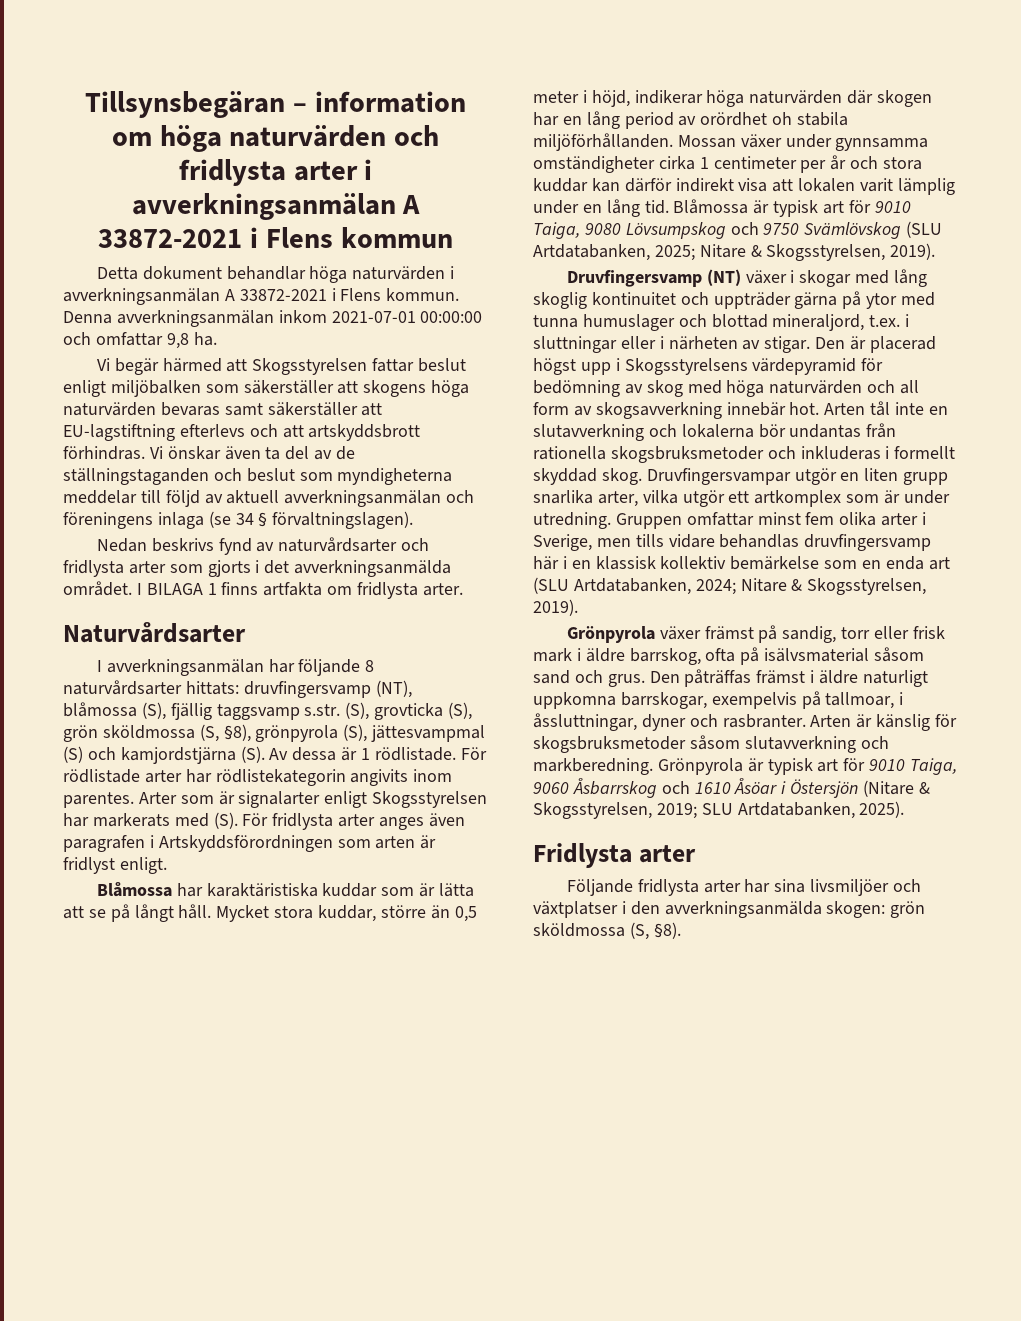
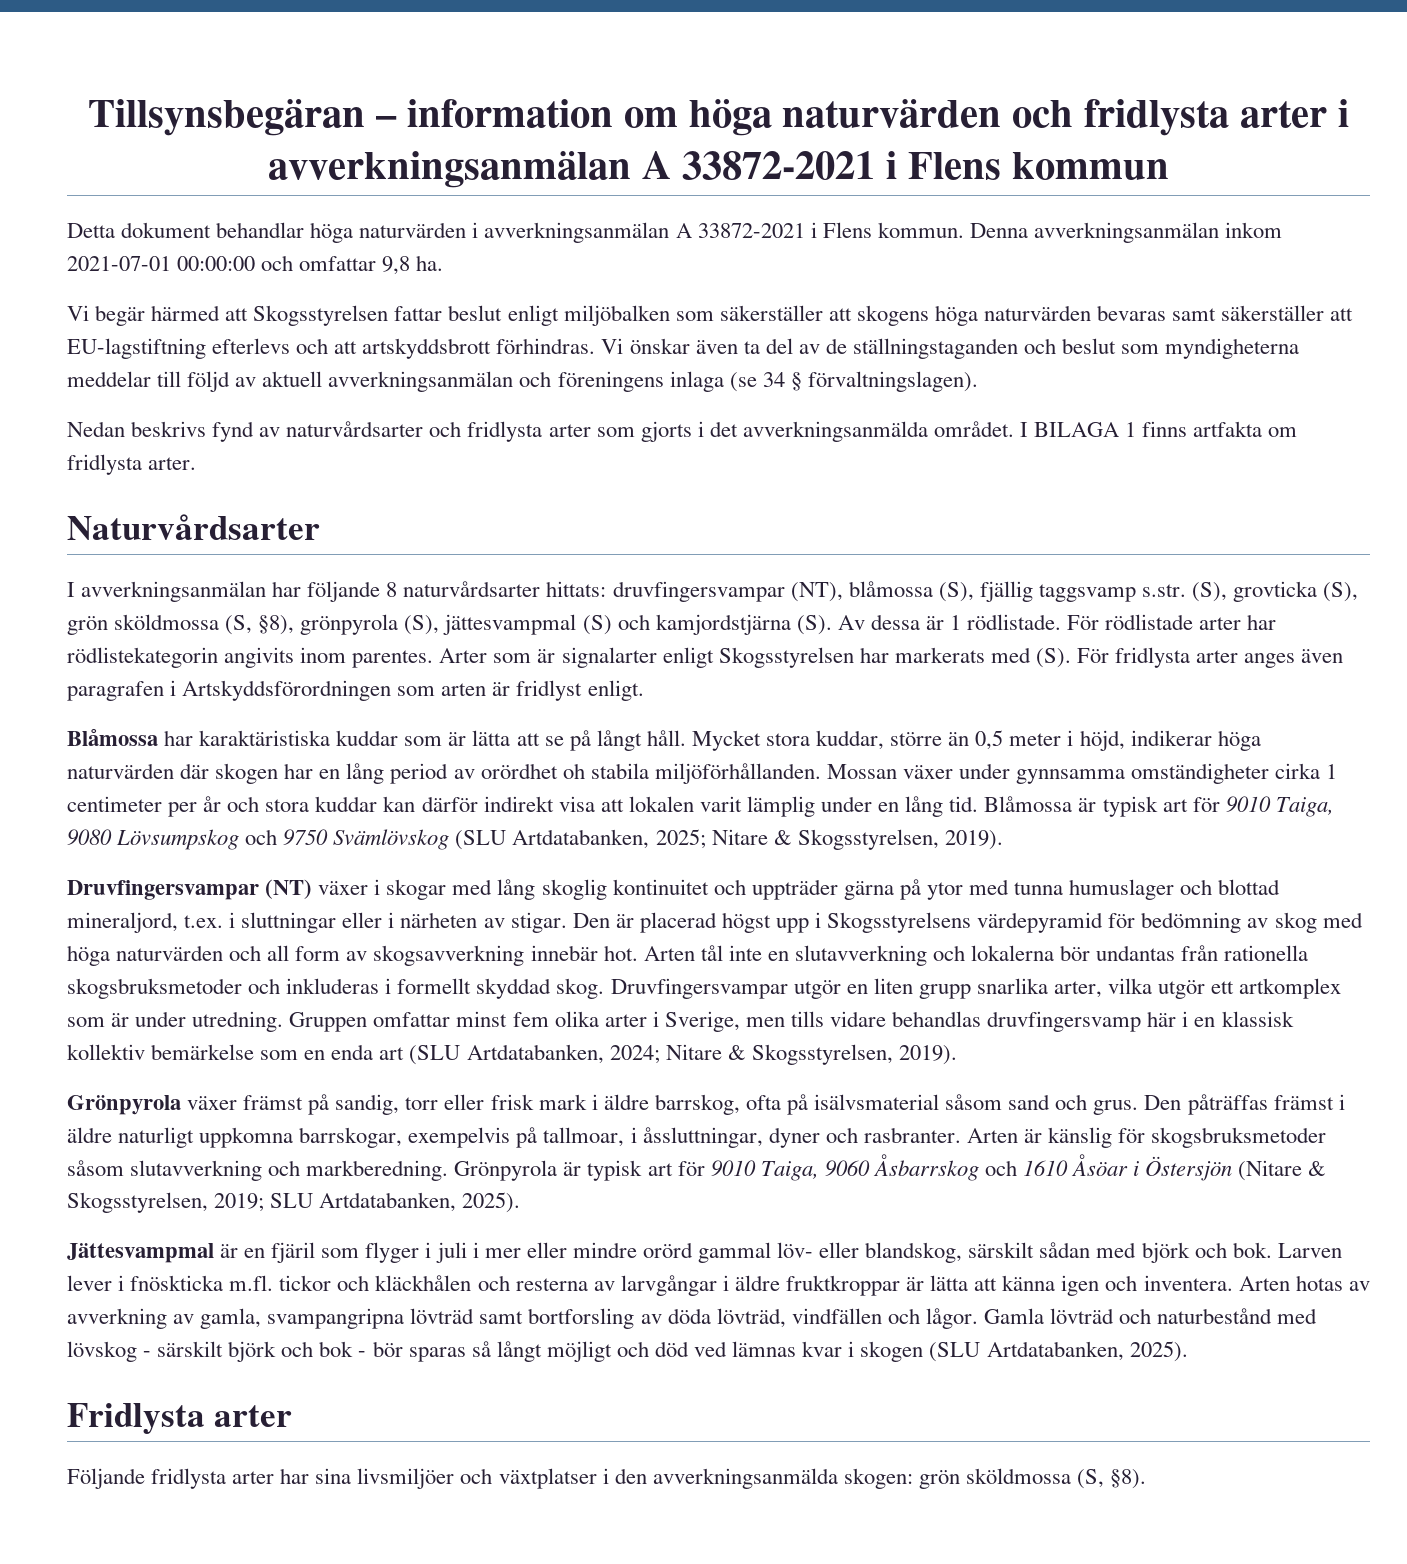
- I avverkningsanmälan har följande 8 naturvårdsarter hittats: druvfingersvamp (NT), blåmossa (S), fjällig taggsvamp s.str. (S), grovticka (S), grön sköldmossa (S, §8), grönpyrola (S), jättesvampmal (S) och kamjordstjärna (S). Av dessa är 1 rödlistade.
+ I avverkningsanmälan har följande 8 naturvårdsarter hittats: druvfingersvampar (NT), blåmossa (S), fjällig taggsvamp s.str. (S), grovticka (S), grön sköldmossa (S, §8), grönpyrola (S), jättesvampmal (S) och kamjordstjärna (S). Av dessa är 1 rödlistade.
- Druvfingersvamp (NT) växer i skogar med lång skoglig kontinuitet och uppträder gärna på ytor med tunna humuslager och blottad mineraljord, t.ex. i sluttningar eller i närheten av stigar.
+ Druvfingersvampar (NT) växer i skogar med lång skoglig kontinuitet och uppträder gärna på ytor med tunna humuslager och blottad mineraljord, t.ex. i sluttningar eller i närheten av stigar.
+ Jättesvampmal är en fjäril som flyger i juli i mer eller mindre orörd gammal löv- eller blandskog, särskilt sådan med björk och bok. Larven lever i fnöskticka m.fl. tickor och kläckhålen och resterna av larvgångar i äldre fruktkroppar är lätta att känna igen och inventera. Arten hotas av avverkning av gamla, svampangripna lövträd samt bortforsling av döda lövträd, vindfällen och lågor. Gamla lövträd och naturbestånd med lövskog - särskilt björk och bok - bör sparas så långt möjligt och död ved lämnas kvar i skogen (SLU Artdatabanken, 2025).

